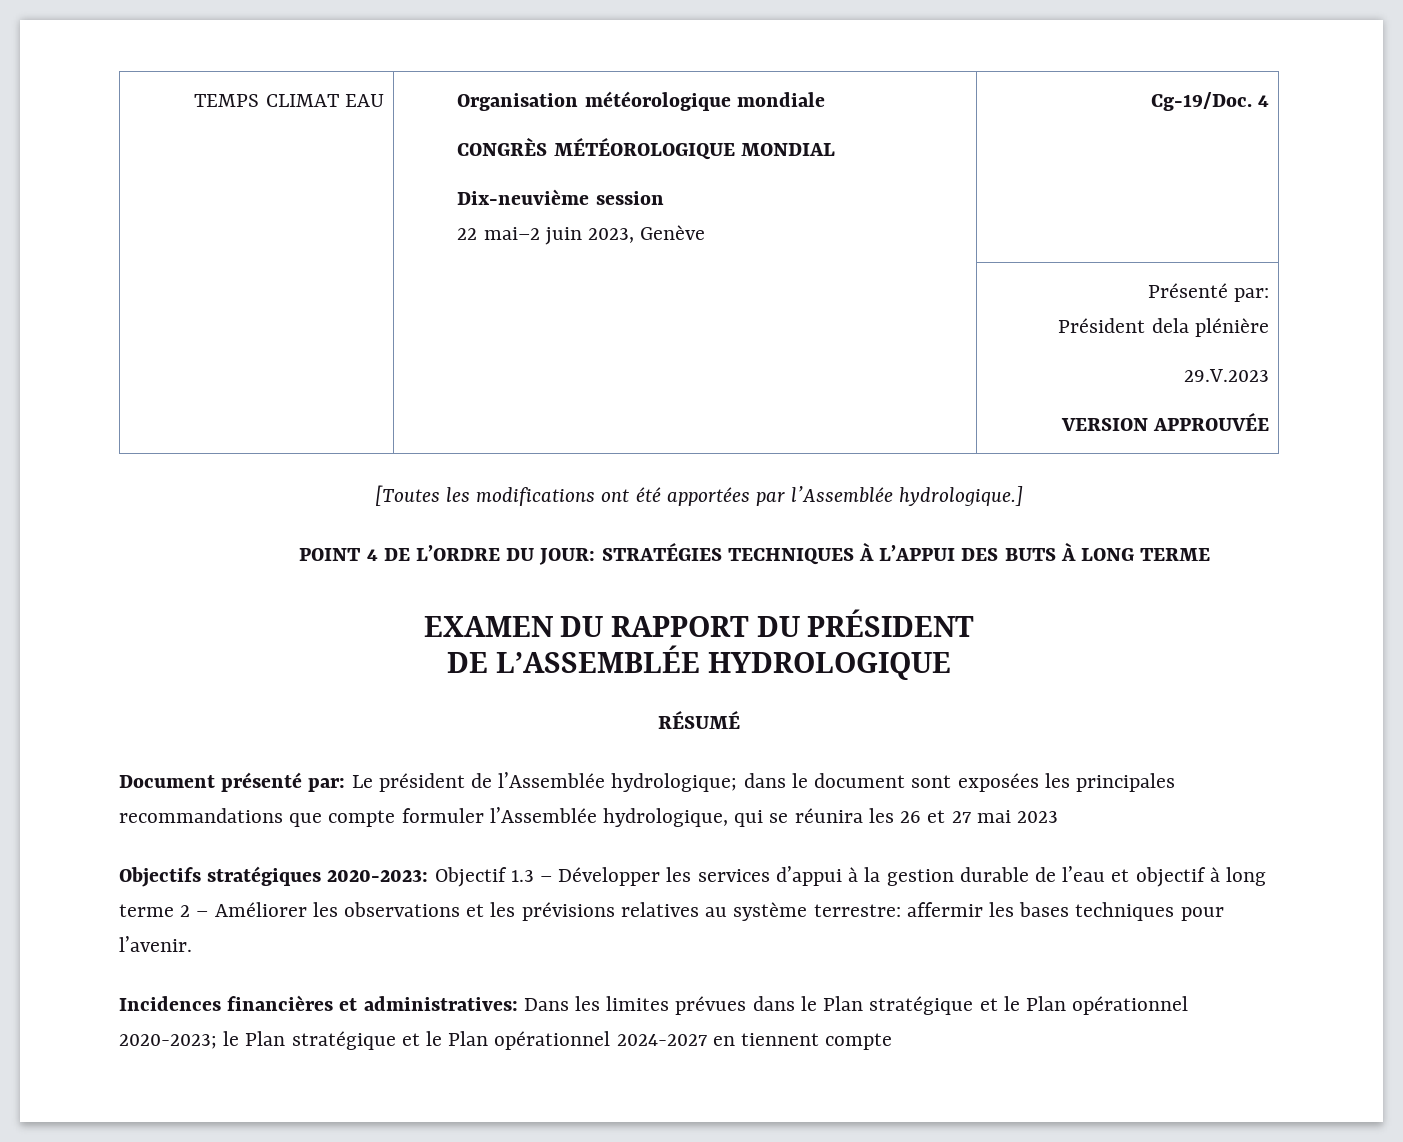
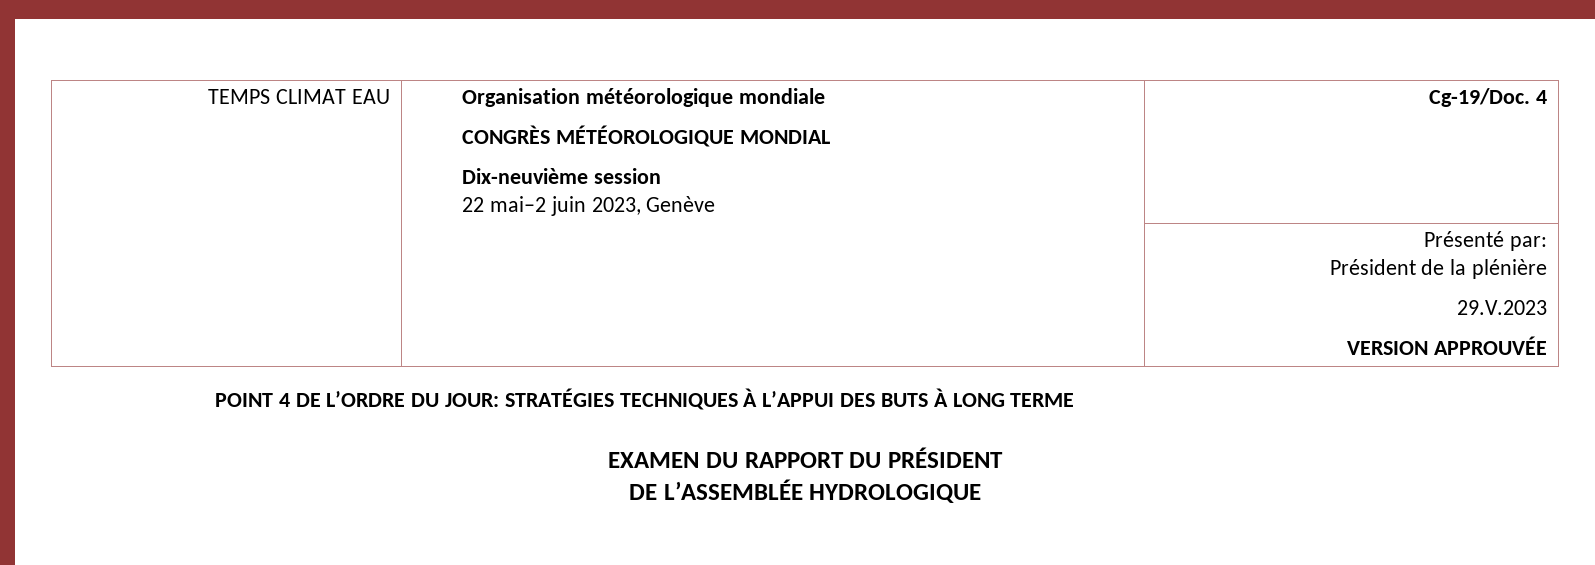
  | | Présenté par:
- Président dela plénière
+ Président de la plénière
- [Toutes les modifications ont été apportées par l’Assemblée hydrologique.]
- RÉSUMÉ
- Document présenté par: Le président de l’Assemblée hydrologique; dans le document sont exposées les principales recommandations que compte formuler l’Assemblée hydrologique, qui se réunira les 26 et 27 mai 2023
- Objectifs stratégiques 2020-2023: Objectif 1.3 – Développer les services d’appui à la gestion durable de l’eau et objectif à long terme 2 – Améliorer les observations et les prévisions relatives au système terrestre: affermir les bases techniques pour l’avenir.
- Incidences financières et administratives: Dans les limites prévues dans le Plan stratégique et le Plan opérationnel 2020-2023; le Plan stratégique et le Plan opérationnel 2024-2027 en tiennent compte

